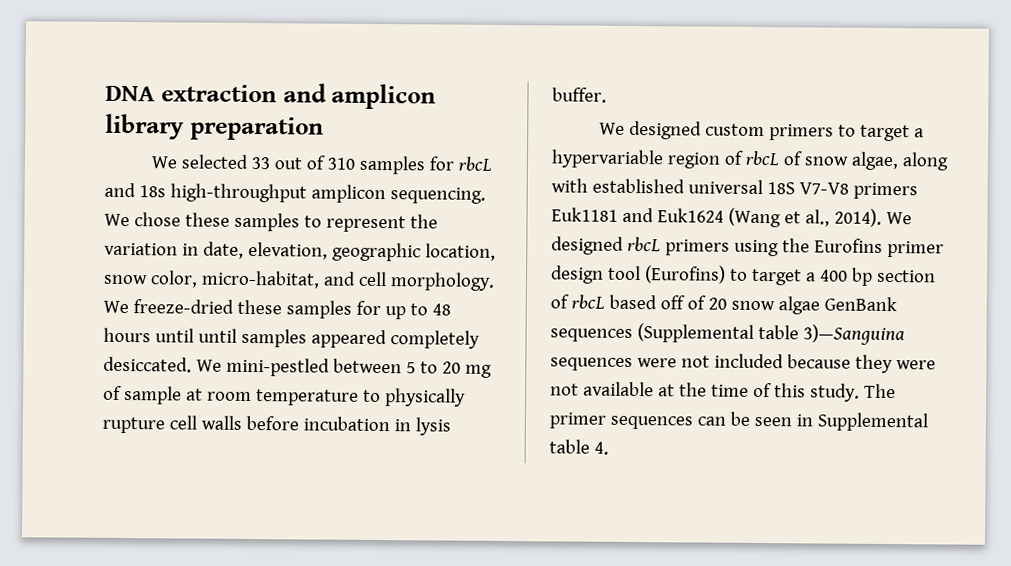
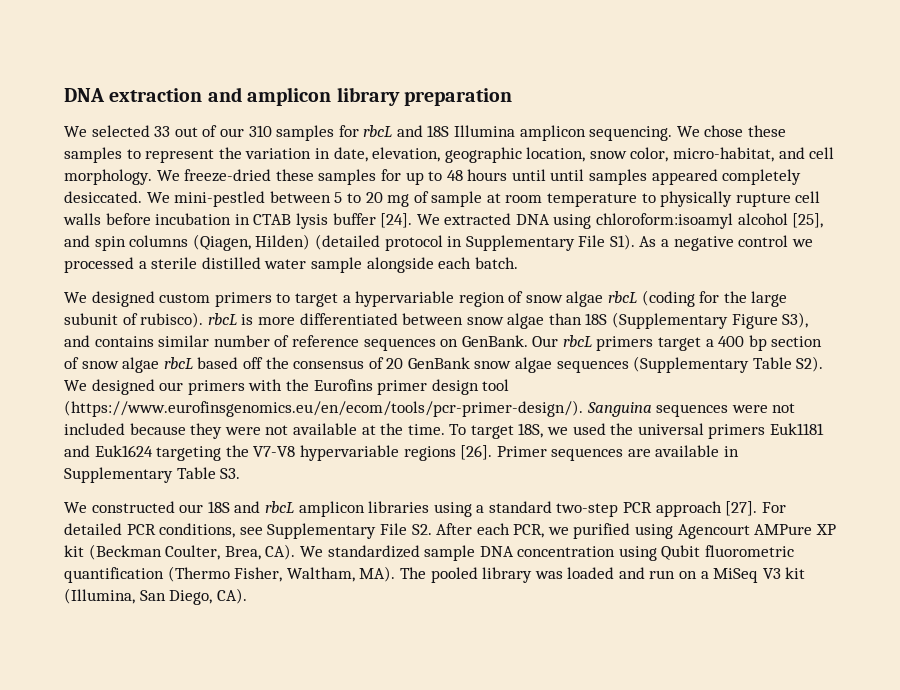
- We selected 33 out of 310 samples for rbcL and 18s high-throughput amplicon sequencing.
+ We selected 33 out of our 310 samples for rbcL and 18S Illumina amplicon sequencing.
- We mini-pestled between 5 to 20 mg of sample at room temperature to physically rupture cell walls before incubation in lysis buffer.
+ We mini-pestled between 5 to 20 mg of sample at room temperature to physically rupture cell walls before incubation in CTAB lysis buffer [24]. We extracted DNA using chloroform:isoamyl alcohol [25], and spin columns (Qiagen, Hilden) (detailed protocol in Supplementary File S1). As a negative control we processed a sterile distilled water sample alongside each batch.
- We designed custom primers to target a hypervariable region of rbcL of snow algae, along with established universal 18S V7-V8 primers Euk1181 and Euk1624 (Wang et al., 2014). We designed rbcL primers using the Eurofins primer design tool (Eurofins) to target a 400 bp section of rbcL based off of 20 snow algae GenBank sequences (Supplemental table 3)—Sanguina sequences were not included because they were not available at the time of this study. The primer sequences can be seen in Supplemental table 4.
+ We designed custom primers to target a hypervariable region of snow algae rbcL (coding for the large subunit of rubisco). rbcL is more differentiated between snow algae than 18S (Supplementary Figure S3), and contains similar number of reference sequences on GenBank. Our rbcL primers target a 400 bp section of snow algae rbcL based off the consensus of 20 GenBank snow algae sequences (Supplementary Table S2). We designed our primers with the Eurofins primer design tool (https://www.eurofinsgenomics.eu/en/ecom/tools/pcr-primer-design/). Sanguina sequences were not included because they were not available at the time. To target 18S, we used the universal primers Euk1181 and Euk1624 targeting the V7-V8 hypervariable regions [26]. Primer sequences are available in Supplementary Table S3.
+ We constructed our 18S and rbcL amplicon libraries using a standard two-step PCR approach [27]. For detailed PCR conditions, see Supplementary File S2. After each PCR, we purified using Agencourt AMPure XP kit (Beckman Coulter, Brea, CA). We standardized sample DNA concentration using Qubit fluorometric quantification (Thermo Fisher, Waltham, MA). The pooled library was loaded and run on a MiSeq V3 kit (Illumina, San Diego, CA).

